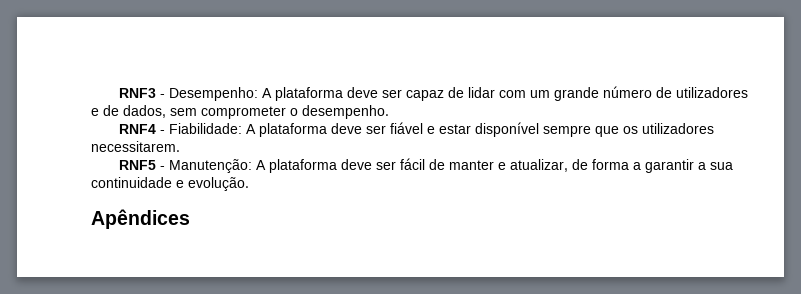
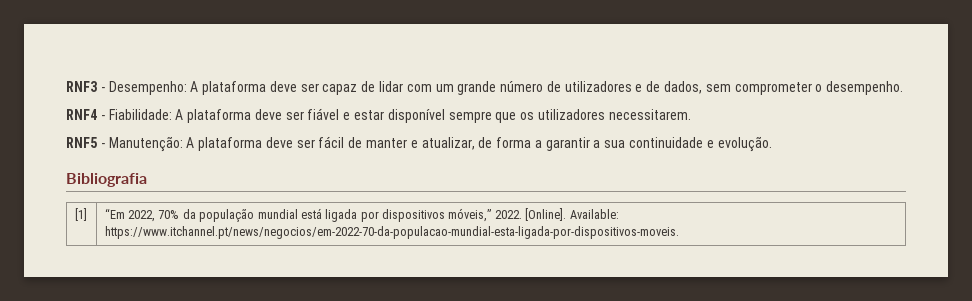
- Apêndices
+ Bibliografia
+ [1] | “Em 2022, 70% da população mundial está ligada por dispositivos móveis,” 2022. [Online]. Available: https://www.itchannel.pt/news/negocios/em-2022-70-da-populacao-mundial-esta-ligada-por-dispositivos-moveis.

